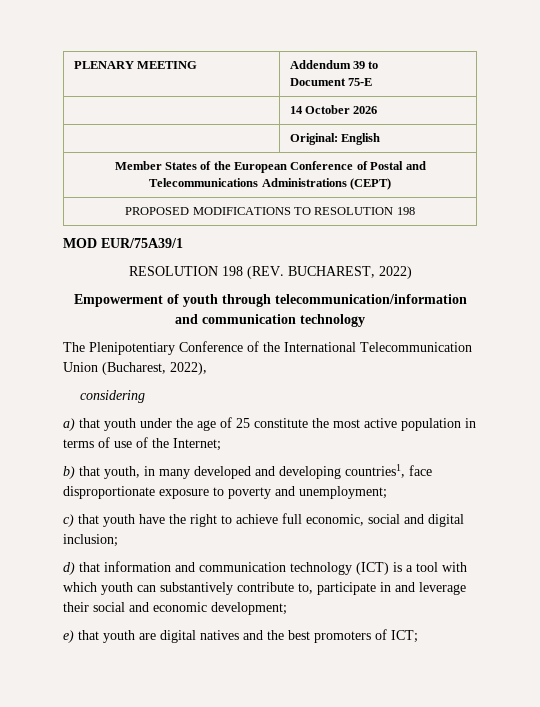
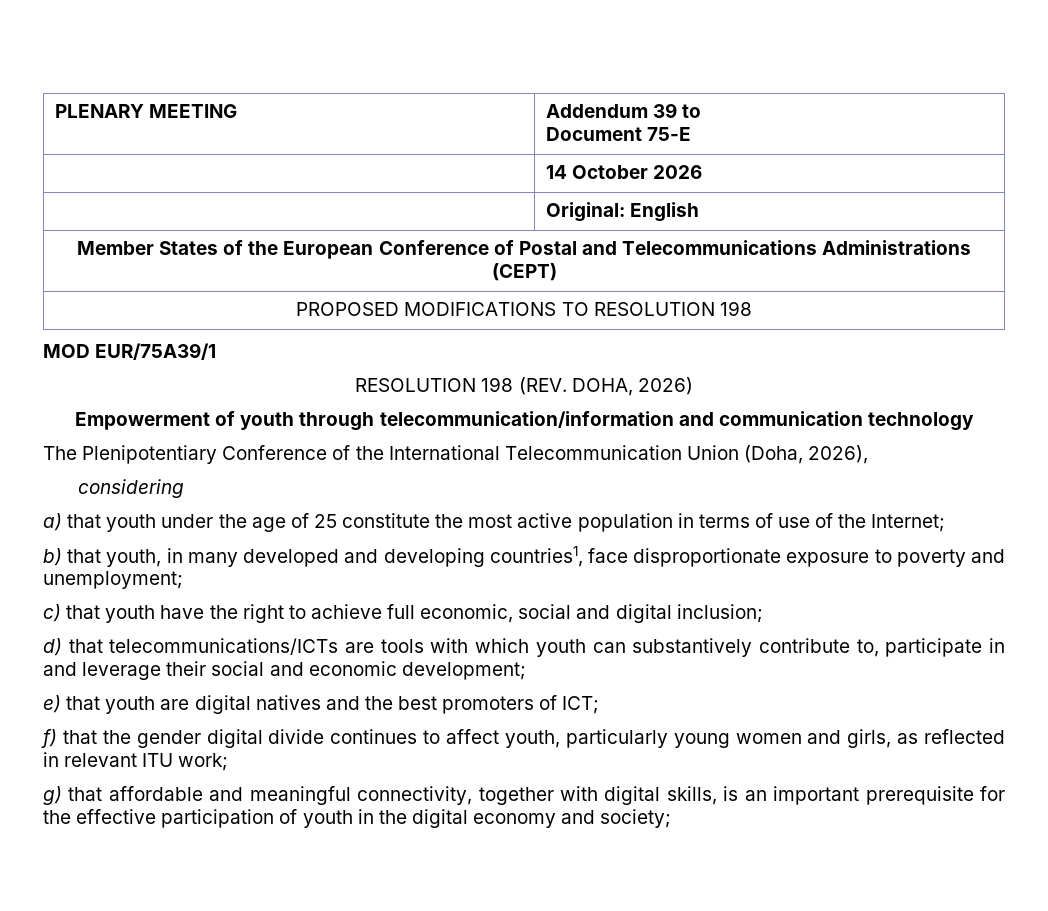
- RESOLUTION 198 (REV. BUCHAREST, 2022)
+ RESOLUTION 198 (REV. DOHA, 2026)
- The Plenipotentiary Conference of the International Telecommunication Union (Bucharest, 2022),
+ The Plenipotentiary Conference of the International Telecommunication Union (Doha, 2026),
- d) that information and communication technology (ICT) is a tool with which youth can substantively contribute to, participate in and leverage their social and economic development;
+ d) that telecommunications/ICTs are tools with which youth can substantively contribute to, participate in and leverage their social and economic development;
+ f) that the gender digital divide continues to affect youth, particularly young women and girls, as reflected in relevant ITU work;
+ g) that affordable and meaningful connectivity, together with digital skills, is an important prerequisite for the effective participation of youth in the digital economy and society;

